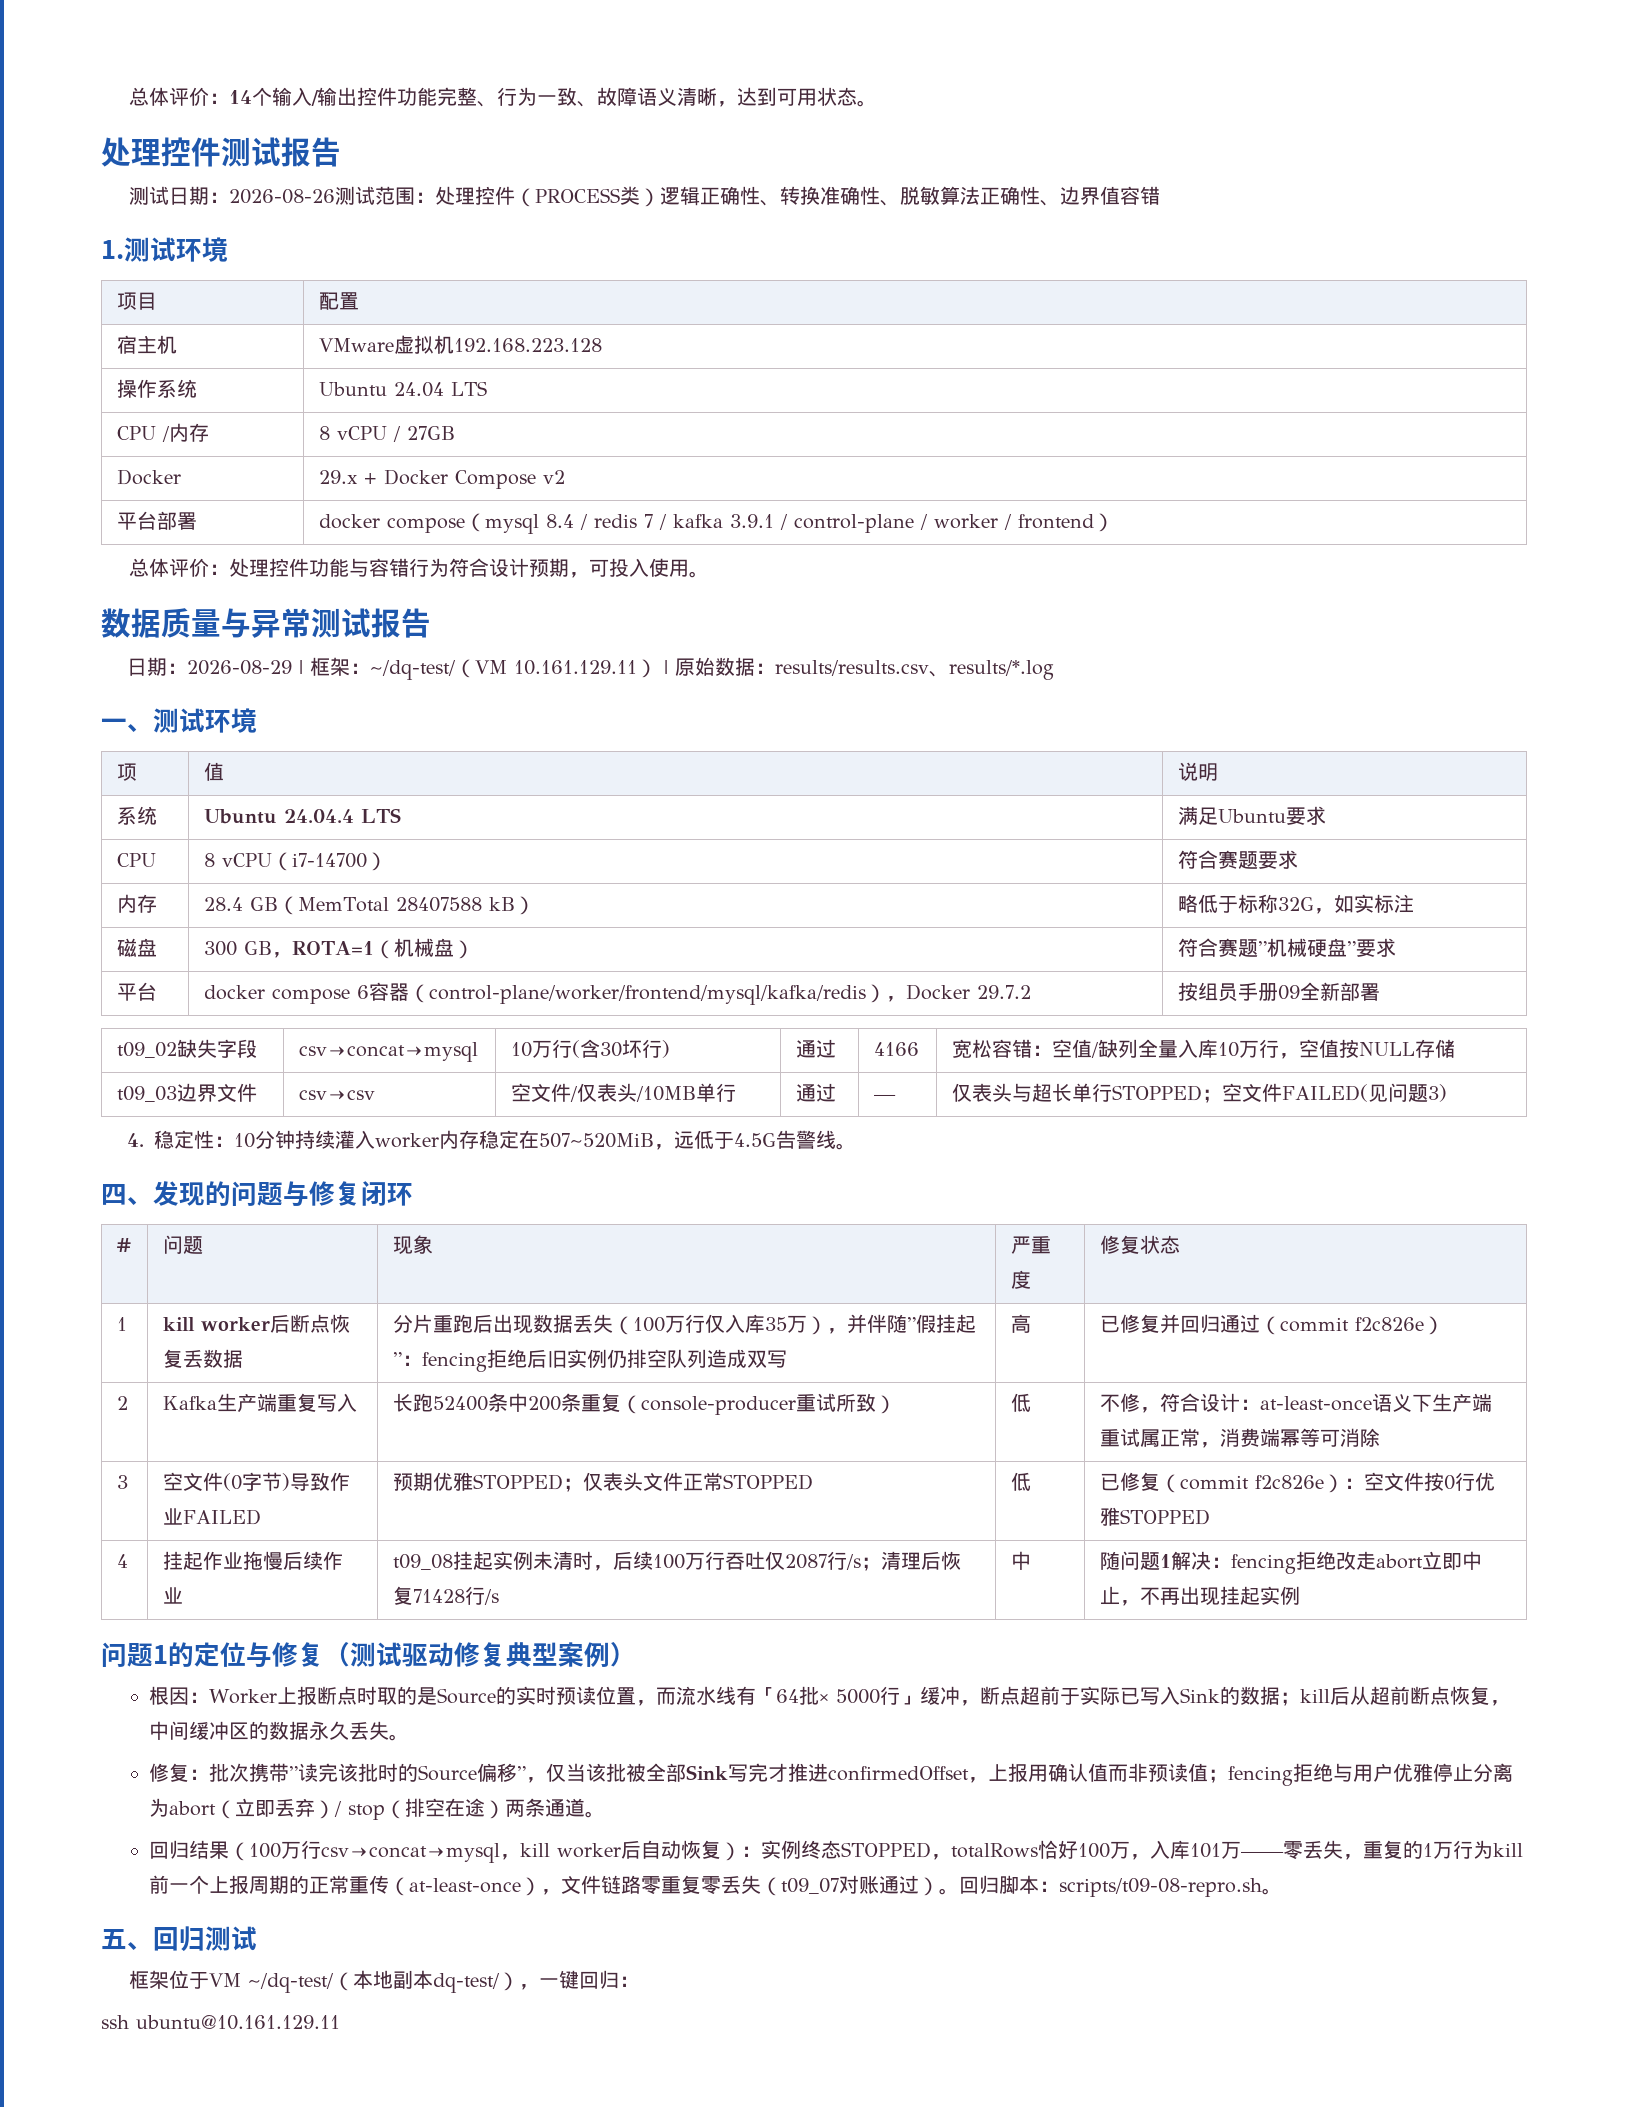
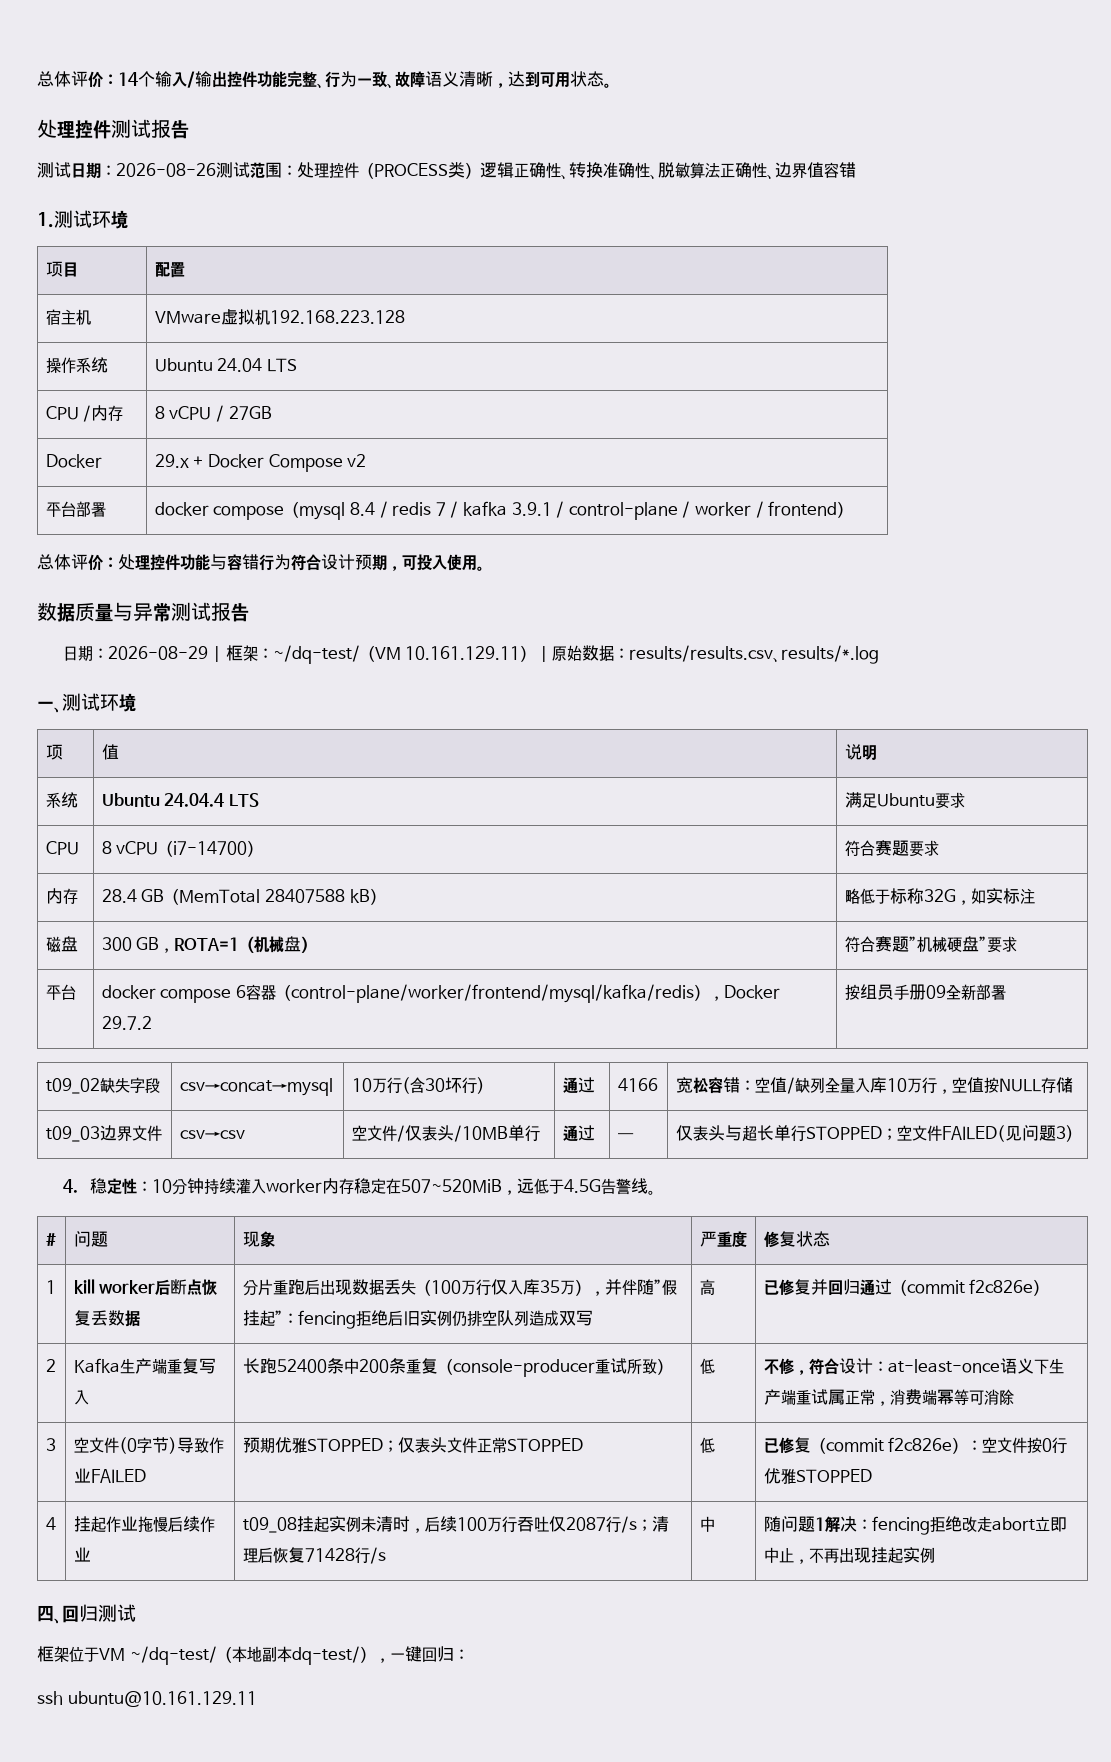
- 四、发现的问题与修复闭环
- 问题1的定位与修复（测试驱动修复典型案例）
- 根因：Worker上报断点时取的是Source的实时预读位置，而流水线有「64批× 5000行」缓冲，断点超前于实际已写入Sink的数据；kill后从超前断点恢复，中间缓冲区的数据永久丢失。
- 修复：批次携带”读完该批时的Source偏移”，仅当该批被全部Sink写完才推进confirmedOffset，上报用确认值而非预读值；fencing拒绝与用户优雅停止分离为abort（立即丢弃）/ stop（排空在途）两条通道。
- 回归结果（100万行csv→concat→mysql，kill worker后自动恢复）：实例终态STOPPED，totalRows恰好100万，入库101万——零丢失，重复的1万行为kill前一个上报周期的正常重传（at-least-once），文件链路零重复零丢失（t09_07对账通过）。回归脚本：scripts/t09-08-repro.sh。
- 五、回归测试
+ 四、回归测试

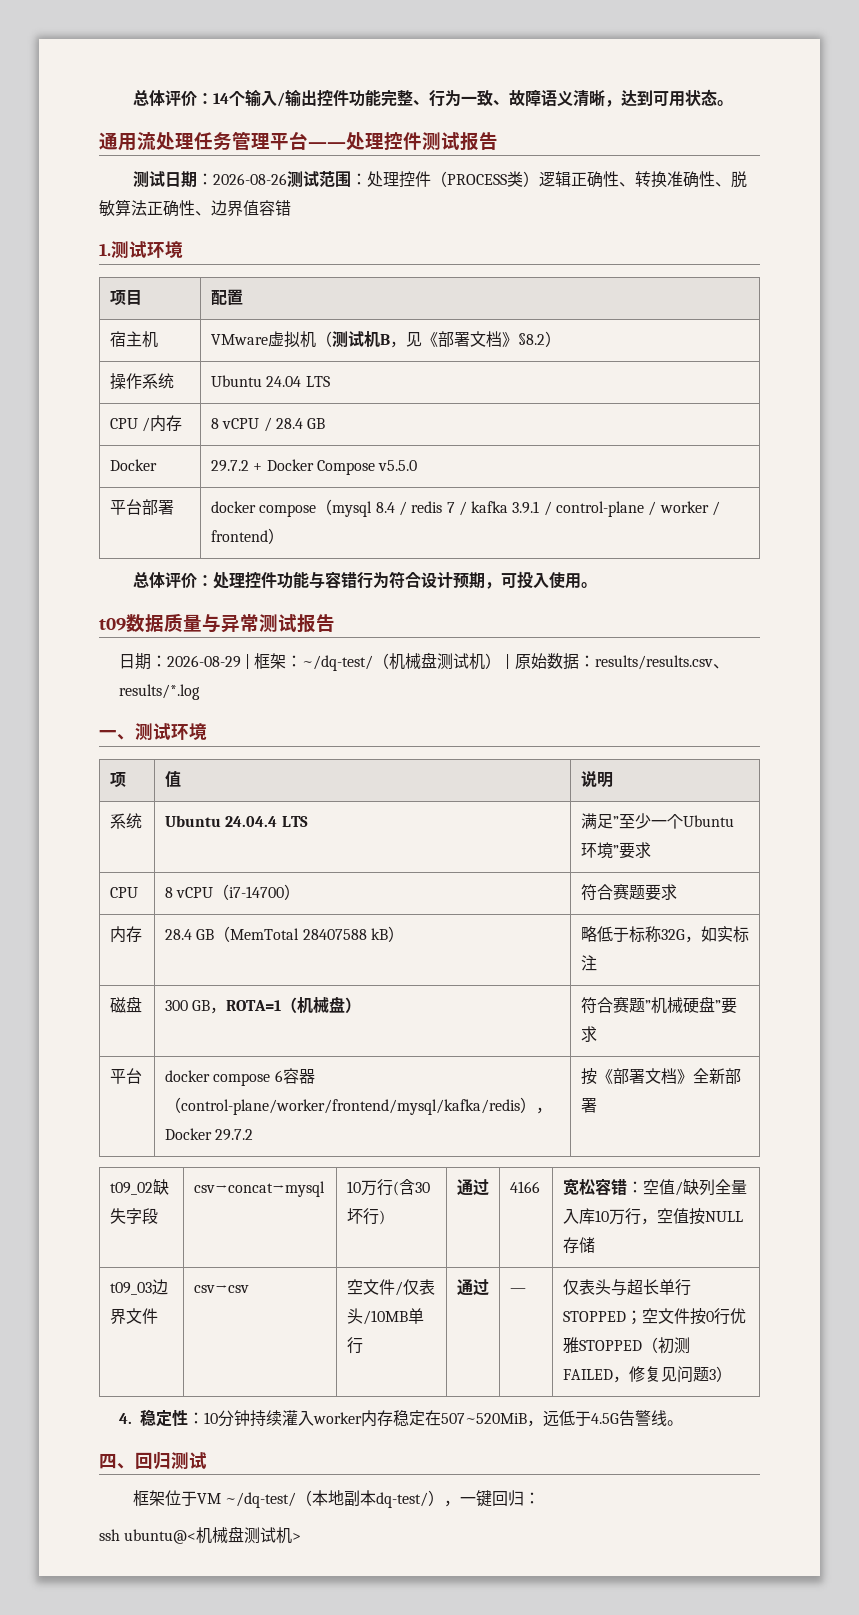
- 处理控件测试报告
+ 通用流处理任务管理平台——处理控件测试报告
- 宿主机 | VMware虚拟机192.168.223.128
+ 宿主机 | VMware虚拟机（测试机B，见《部署文档》§8.2）
- CPU /内存 | 8 vCPU / 27GB
+ CPU /内存 | 8 vCPU / 28.4 GB
- Docker | 29.x + Docker Compose v2
+ Docker | 29.7.2 + Docker Compose v5.5.0
- 数据质量与异常测试报告
+ t09数据质量与异常测试报告
- 日期：2026-08-29 | 框架：~/dq-test/（VM 10.161.129.11） | 原始数据：results/results.csv、results/*.log
+ 日期：2026-08-29 | 框架：~/dq-test/（机械盘测试机） | 原始数据：results/results.csv、results/*.log
- 系统 | Ubuntu 24.04.4 LTS | 满足Ubuntu要求
+ 系统 | Ubuntu 24.04.4 LTS | 满足”至少一个Ubuntu环境”要求
- 平台 | docker compose 6容器（control-plane/worker/frontend/mysql/kafka/redis），Docker 29.7.2 | 按组员手册09全新部署
+ 平台 | docker compose 6容器（control-plane/worker/frontend/mysql/kafka/redis），Docker 29.7.2 | 按《部署文档》全新部署
- t09_03边界文件 | csv→csv | 空文件/仅表头/10MB单行 | 通过 | — | 仅表头与超长单行STOPPED；空文件FAILED(见问题3)
+ t09_03边界文件 | csv→csv | 空文件/仅表头/10MB单行 | 通过 | — | 仅表头与超长单行STOPPED；空文件按0行优雅STOPPED（初测FAILED，修复见问题3）
- # | 问题 | 现象 | 严重度 | 修复状态
- 1 | kill worker后断点恢复丢数据 | 分片重跑后出现数据丢失（100万行仅入库35万），并伴随”假挂起”：fencing拒绝后旧实例仍排空队列造成双写 | 高 | 已修复并回归通过（commit f2c826e）
- 2 | Kafka生产端重复写入 | 长跑52400条中200条重复（console-producer重试所致） | 低 | 不修，符合设计：at-least-once语义下生产端重试属正常，消费端幂等可消除
- 3 | 空文件(0字节)导致作业FAILED | 预期优雅STOPPED；仅表头文件正常STOPPED | 低 | 已修复（commit f2c826e）：空文件按0行优雅STOPPED
- 4 | 挂起作业拖慢后续作业 | t09_08挂起实例未清时，后续100万行吞吐仅2087行/s；清理后恢复71428行/s | 中 | 随问题1解决：fencing拒绝改走abort立即中止，不再出现挂起实例
- ssh ubuntu@10.161.129.11
+ ssh ubuntu@<机械盘测试机>

